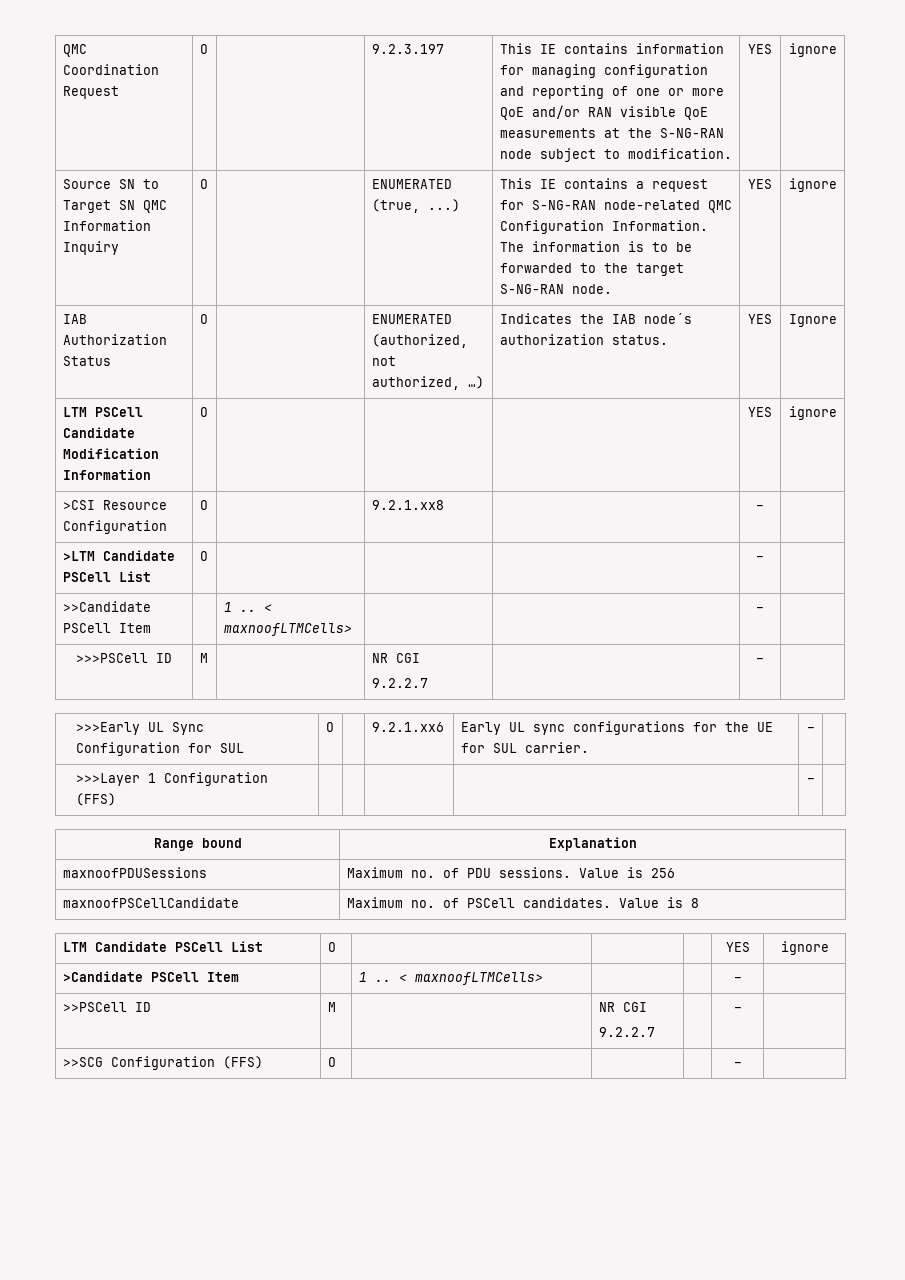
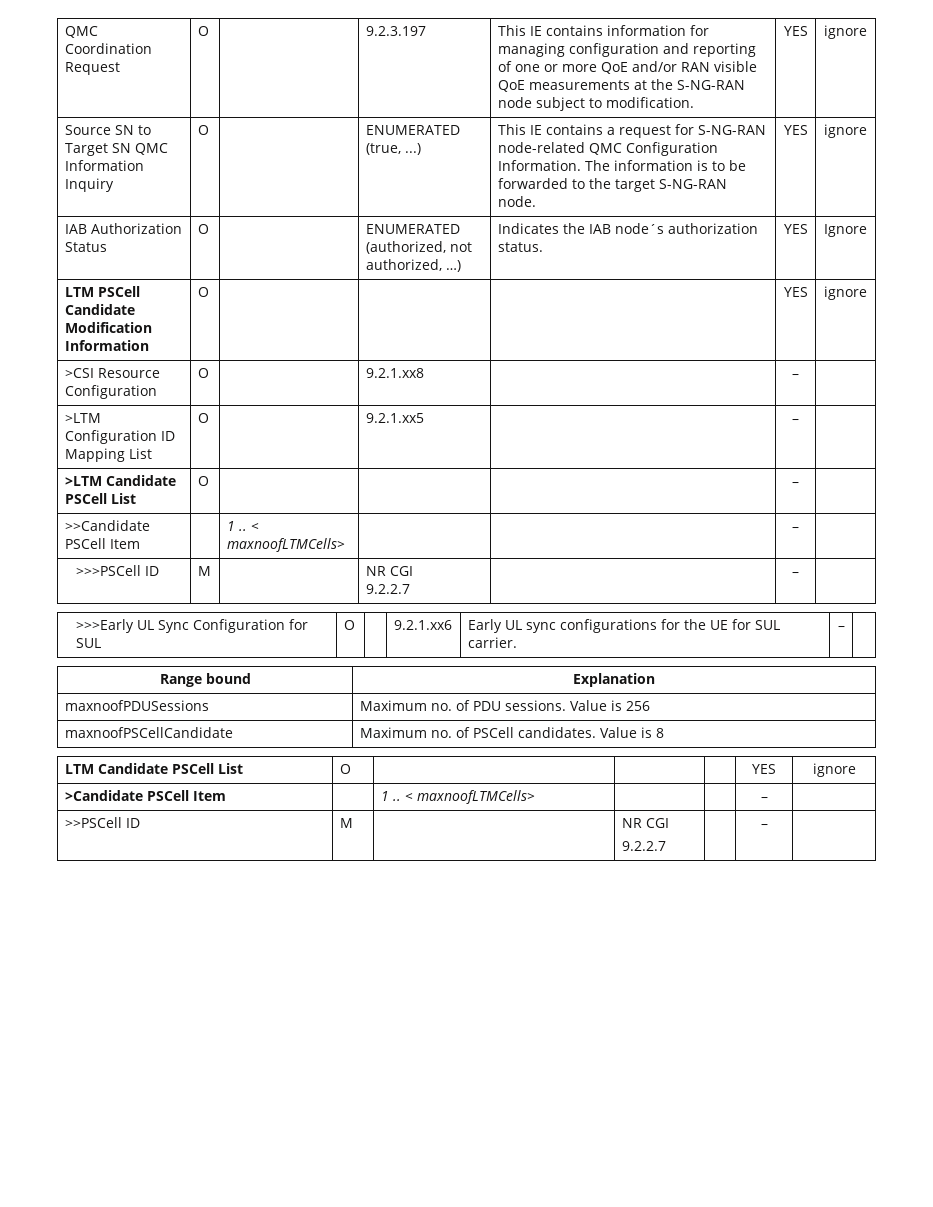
+ >LTM Configuration ID Mapping List | O | | 9.2.1.xx5 | | – |
- >>>Layer 1 Configuration (FFS) | | | | | – |
- >>SCG Configuration (FFS) | O | | | | – |

